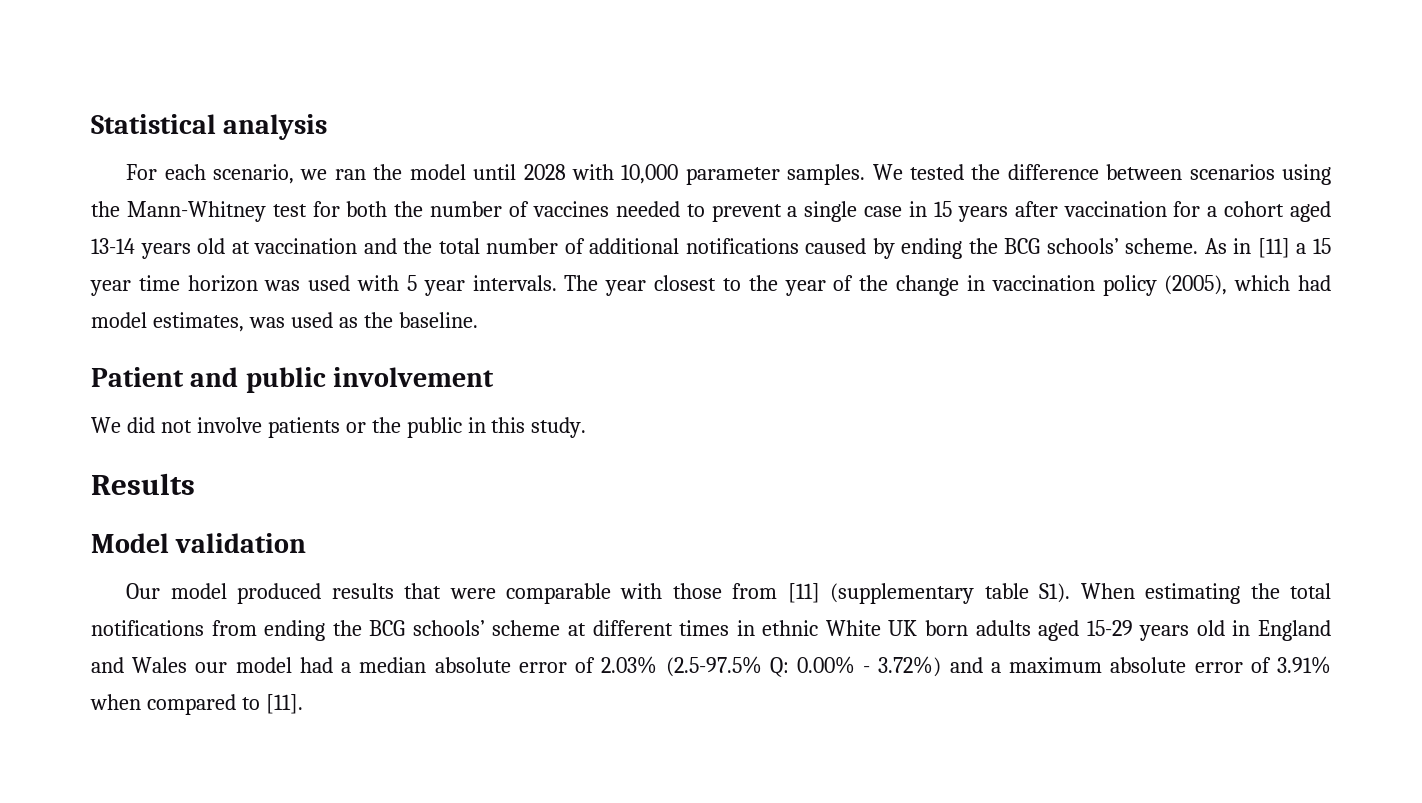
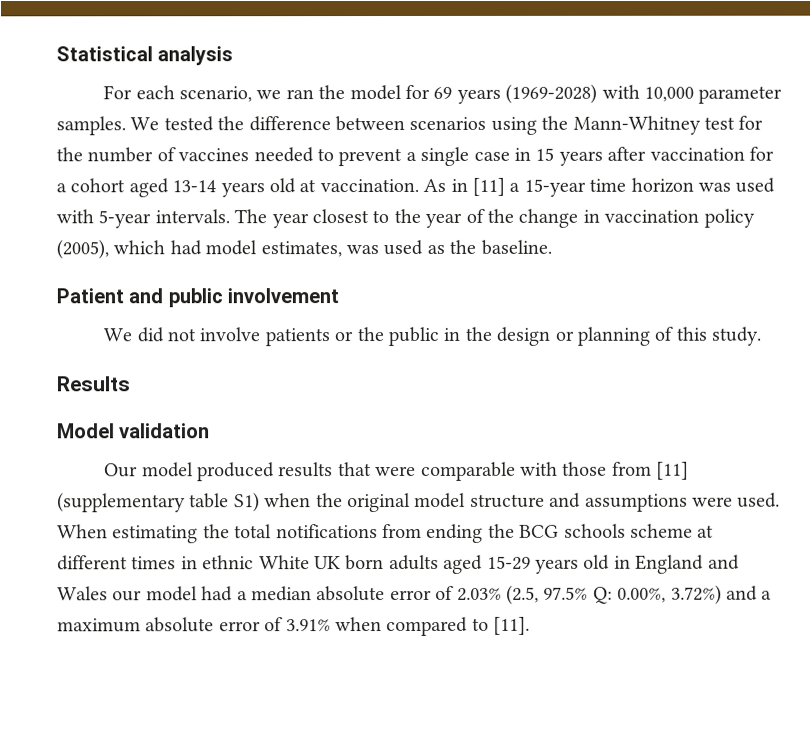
- For each scenario, we ran the model until 2028 with 10,000 parameter samples.
+ For each scenario, we ran the model for 69 years (1969-2028) with 10,000 parameter samples.
- We tested the difference between scenarios using the Mann-Whitney test for both the number of vaccines needed to prevent a single case in 15 years after vaccination for a cohort aged 13-14 years old at vaccination and the total number of additional notifications caused by ending the BCG schools’ scheme.
+ We tested the difference between scenarios using the Mann-Whitney test for the number of vaccines needed to prevent a single case in 15 years after vaccination for a cohort aged 13-14 years old at vaccination.
- As in [11] a 15 year time horizon was used with 5 year intervals.
+ As in [11] a 15-year time horizon was used with 5-year intervals.
- We did not involve patients or the public in this study.
+ We did not involve patients or the public in the design or planning of this study.
- Our model produced results that were comparable with those from [11] (supplementary table S1). When estimating the total notifications from ending the BCG schools’ scheme at different times in ethnic White UK born adults aged 15-29 years old in England and Wales our model had a median absolute error of 2.03% (2.5-97.5% Q: 0.00% - 3.72%) and a maximum absolute error of 3.91% when compared to [11].
+ Our model produced results that were comparable with those from [11] (supplementary table S1) when the original model structure and assumptions were used. When estimating the total notifications from ending the BCG schools scheme at different times in ethnic White UK born adults aged 15-29 years old in England and Wales our model had a median absolute error of 2.03% (2.5, 97.5% Q: 0.00%, 3.72%) and a maximum absolute error of 3.91% when compared to [11].

